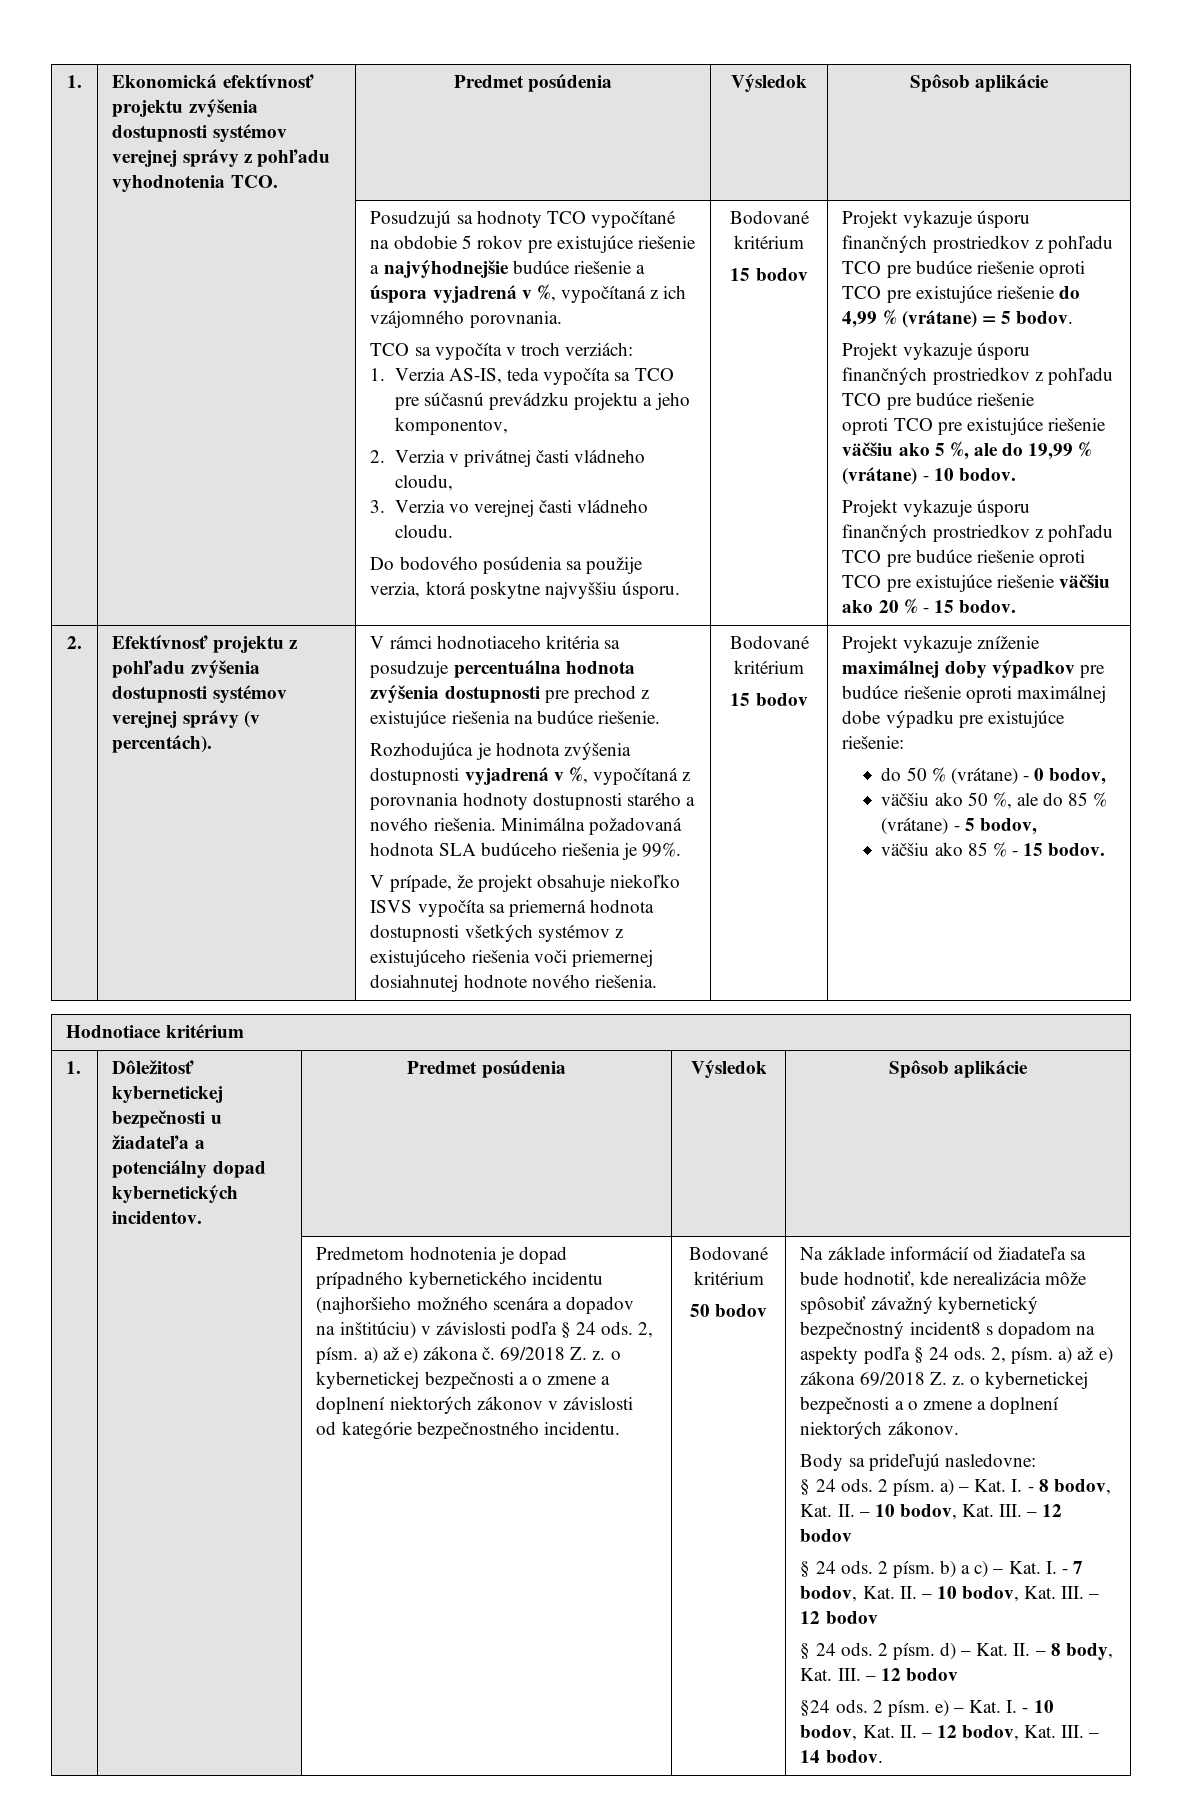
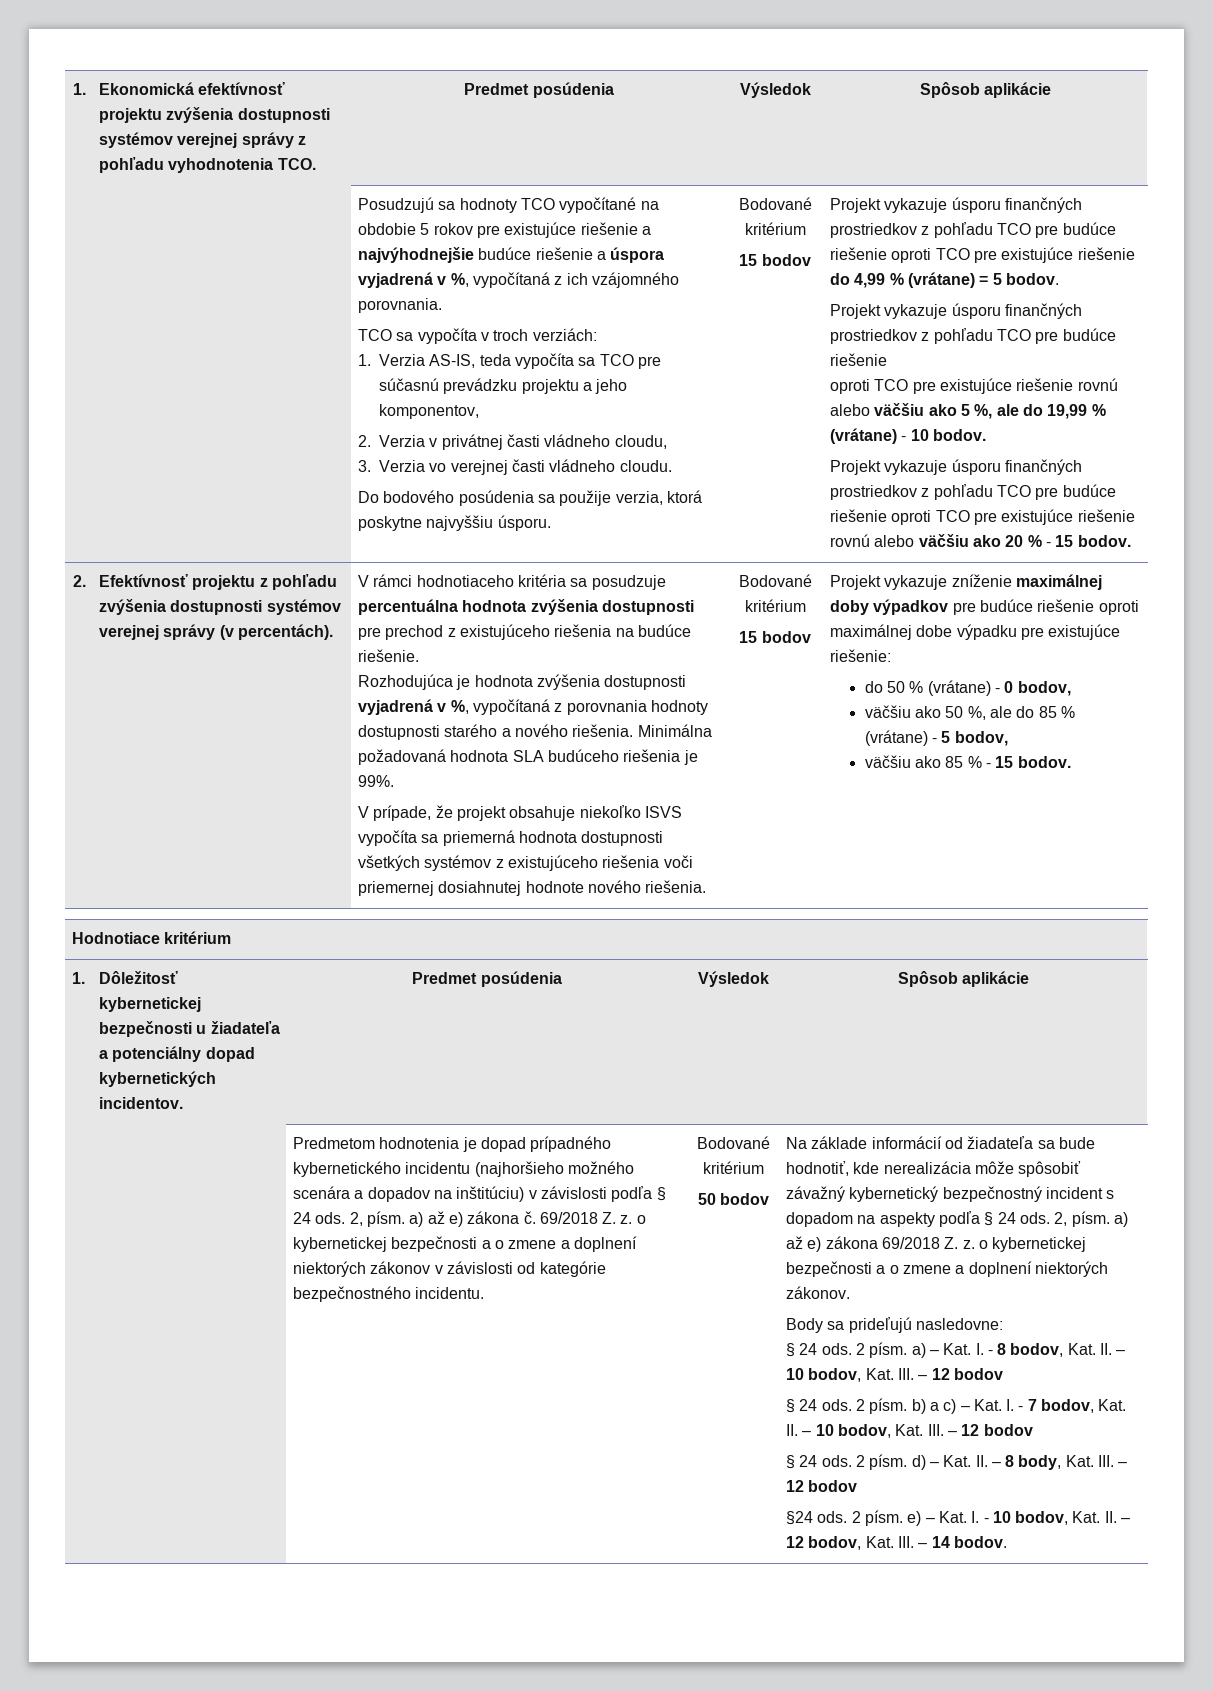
- oproti TCO pre existujúce riešenie väčšiu ako 5 %, ale do 19,99 % (vrátane) - 10 bodov.
+ oproti TCO pre existujúce riešenie rovnú alebo väčšiu ako 5 %, ale do 19,99 % (vrátane) - 10 bodov.
- Projekt vykazuje úsporu finančných prostriedkov z pohľadu TCO pre budúce riešenie oproti TCO pre existujúce riešenie väčšiu ako 20 % - 15 bodov.
+ Projekt vykazuje úsporu finančných prostriedkov z pohľadu TCO pre budúce riešenie oproti TCO pre existujúce riešenie rovnú alebo väčšiu ako 20 % - 15 bodov.
- V rámci hodnotiaceho kritéria sa posudzuje percentuálna hodnota zvýšenia dostupnosti pre prechod z existujúce riešenia na budúce riešenie.
+ V rámci hodnotiaceho kritéria sa posudzuje percentuálna hodnota zvýšenia dostupnosti pre prechod z existujúceho riešenia na budúce riešenie.
- Na základe informácií od žiadateľa sa bude hodnotiť, kde nerealizácia môže spôsobiť závažný kybernetický bezpečnostný incident8 s dopadom na aspekty podľa § 24 ods.
+ Na základe informácií od žiadateľa sa bude hodnotiť, kde nerealizácia môže spôsobiť závažný kybernetický bezpečnostný incident s dopadom na aspekty podľa § 24 ods.

